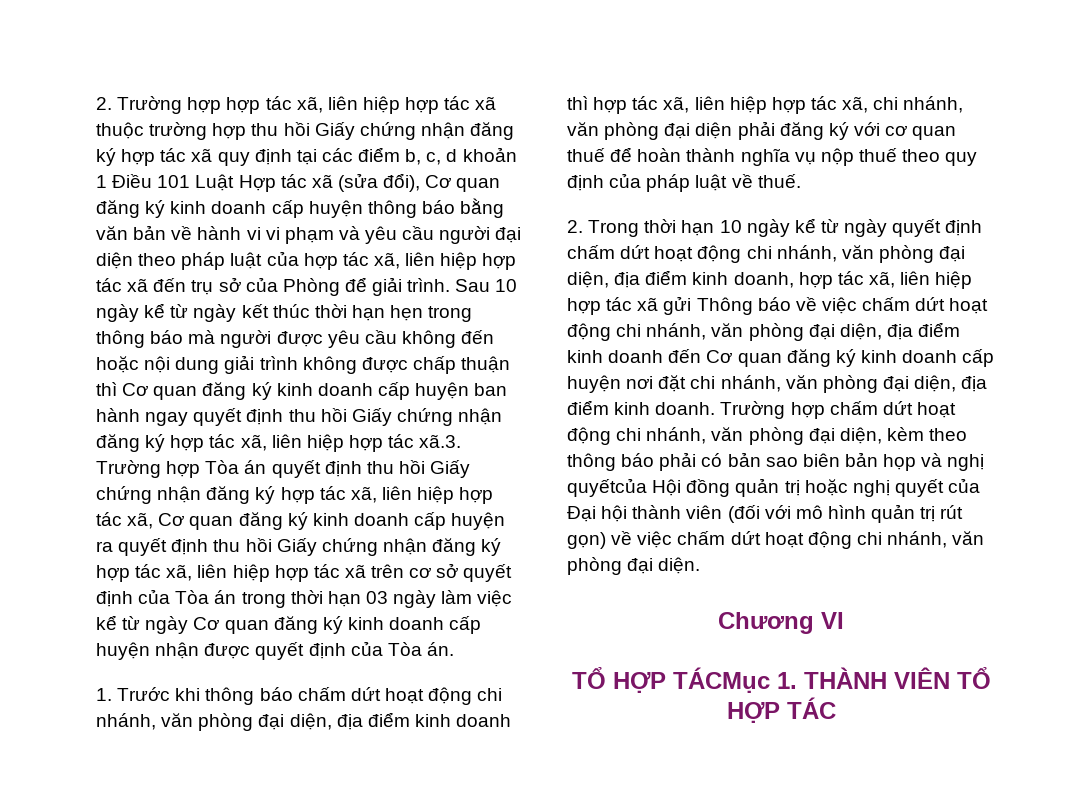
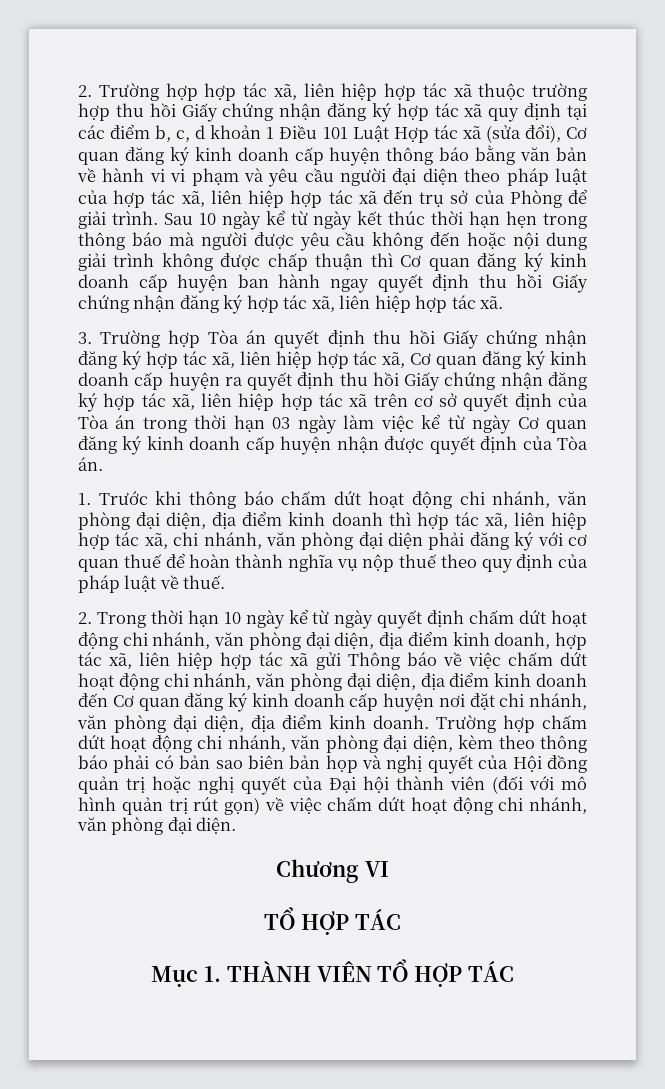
- Sau 10 ngày kể từ ngày kết thúc thời hạn hẹn trong thông báo mà người được yêu cầu không đến hoặc nội dung giải trình không được chấp thuận thì Cơ quan đăng ký kinh doanh cấp huyện ban hành ngay quyết định thu hồi Giấy chứng nhận đăng ký hợp tác xã, liên hiệp hợp tác xã.3. Trường hợp Tòa án quyết định thu hồi Giấy chứng nhận đăng ký hợp tác xã, liên hiệp hợp tác xã, Cơ quan đăng ký kinh doanh cấp huyện ra quyết định thu hồi Giấy chứng nhận đăng ký hợp tác xã, liên hiệp hợp tác xã trên cơ sở quyết định của Tòa án trong thời hạn 03 ngày làm việc kể từ ngày Cơ quan đăng ký kinh doanh cấp huyện nhận được quyết định của Tòa án.
+ Sau 10 ngày kể từ ngày kết thúc thời hạn hẹn trong thông báo mà người được yêu cầu không đến hoặc nội dung giải trình không được chấp thuận thì Cơ quan đăng ký kinh doanh cấp huyện ban hành ngay quyết định thu hồi Giấy chứng nhận đăng ký hợp tác xã, liên hiệp hợp tác xã.
+ 3. Trường hợp Tòa án quyết định thu hồi Giấy chứng nhận đăng ký hợp tác xã, liên hiệp hợp tác xã, Cơ quan đăng ký kinh doanh cấp huyện ra quyết định thu hồi Giấy chứng nhận đăng ký hợp tác xã, liên hiệp hợp tác xã trên cơ sở quyết định của Tòa án trong thời hạn 03 ngày làm việc kể từ ngày Cơ quan đăng ký kinh doanh cấp huyện nhận được quyết định của Tòa án.
- Trường hợp chấm dứt hoạt động chi nhánh, văn phòng đại diện, kèm theo thông báo phải có bản sao biên bản họp và nghị quyếtcủa Hội đồng quản trị hoặc nghị quyết của Đại hội thành viên (đối với mô hình quản trị rút gọn) về việc chấm dứt hoạt động chi nhánh, văn phòng đại diện.
+ Trường hợp chấm dứt hoạt động chi nhánh, văn phòng đại diện, kèm theo thông báo phải có bản sao biên bản họp và nghị quyết của Hội đồng quản trị hoặc nghị quyết của Đại hội thành viên (đối với mô hình quản trị rút gọn) về việc chấm dứt hoạt động chi nhánh, văn phòng đại diện.
  Chương VI
- TỔ HỢP TÁCMục 1. THÀNH VIÊN TỔ HỢP TÁC
+ TỔ HỢP TÁC
+ Mục 1. THÀNH VIÊN TỔ HỢP TÁC

